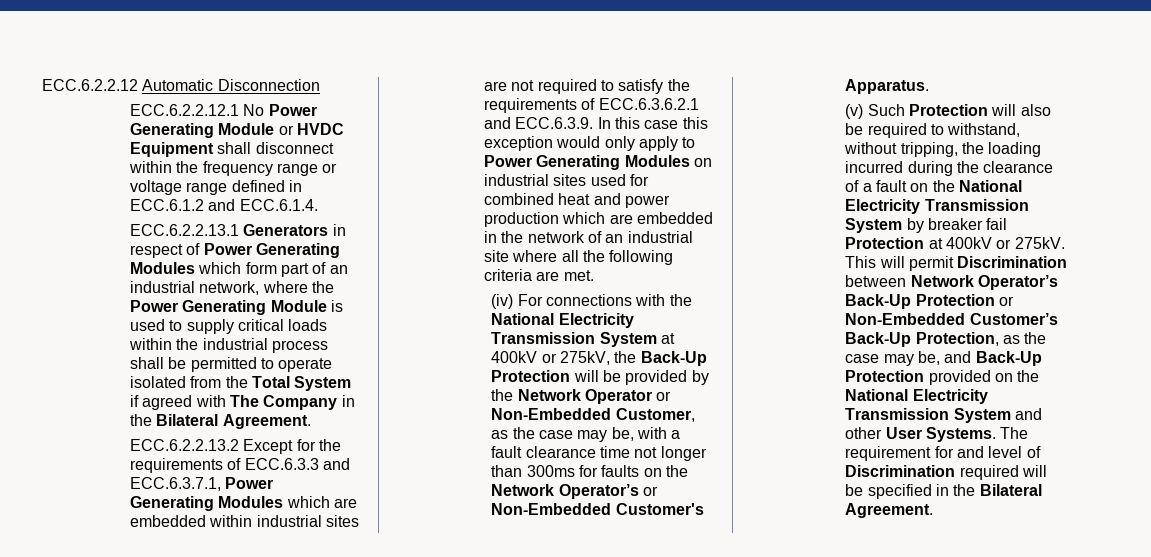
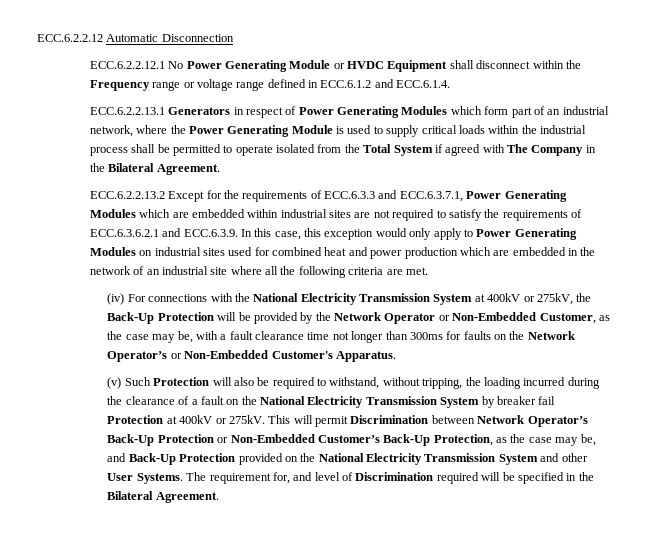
- ECC.6.2.2.12.1 No Power Generating Module or HVDC Equipment shall disconnect within the frequency range or voltage range defined in ECC.6.1.2 and ECC.6.1.4.
+ ECC.6.2.2.12.1 No Power Generating Module or HVDC Equipment shall disconnect within the Frequency range or voltage range defined in ECC.6.1.2 and ECC.6.1.4.
- ECC.6.2.2.13.2 Except for the requirements of ECC.6.3.3 and ECC.6.3.7.1, Power Generating Modules which are embedded within industrial sites are not required to satisfy the requirements of ECC.6.3.6.2.1 and ECC.6.3.9. In this case this exception would only apply to Power Generating Modules on industrial sites used for combined heat and power production which are embedded in the network of an industrial site where all the following criteria are met.
+ ECC.6.2.2.13.2 Except for the requirements of ECC.6.3.3 and ECC.6.3.7.1, Power Generating Modules which are embedded within industrial sites are not required to satisfy the requirements of ECC.6.3.6.2.1 and ECC.6.3.9. In this case, this exception would only apply to Power Generating Modules on industrial sites used for combined heat and power production which are embedded in the network of an industrial site where all the following criteria are met.
- The requirement for and level of Discrimination required will be specified in the Bilateral Agreement.
+ The requirement for, and level of Discrimination required will be specified in the Bilateral Agreement.

